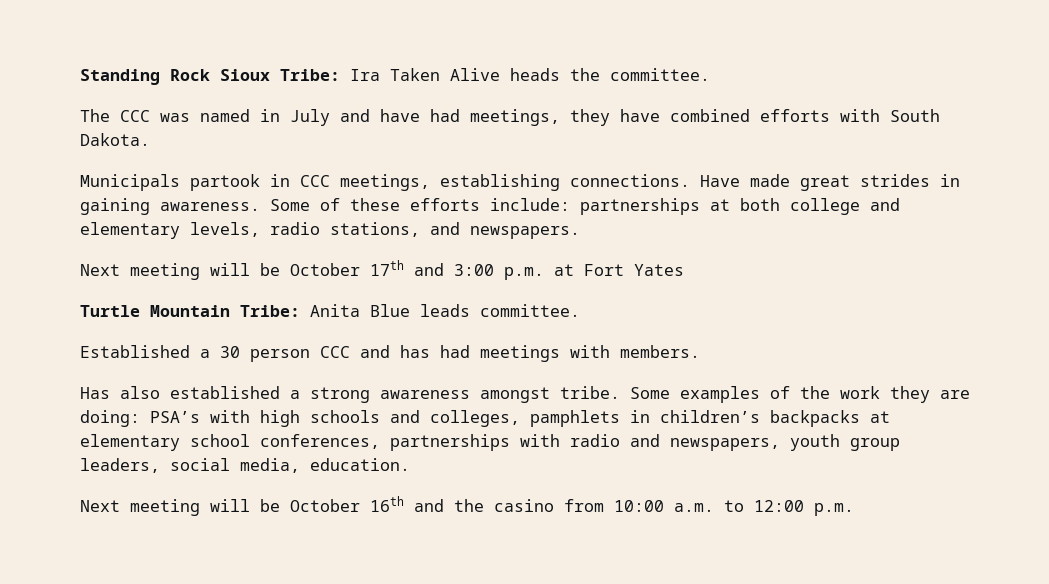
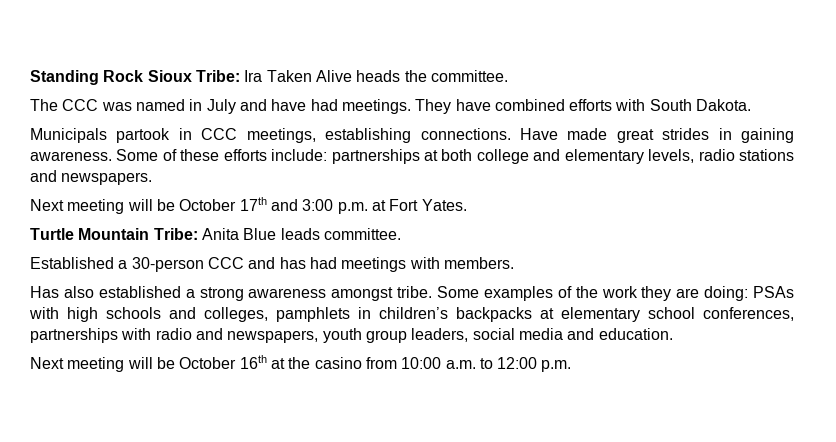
- The CCC was named in July and have had meetings, they have combined efforts with South Dakota.
+ The CCC was named in July and have had meetings. They have combined efforts with South Dakota.
- Some of these efforts include: partnerships at both college and elementary levels, radio stations, and newspapers.
+ Some of these efforts include: partnerships at both college and elementary levels, radio stations and newspapers.
- Next meeting will be October 17th and 3:00 p.m. at Fort Yates
+ Next meeting will be October 17th and 3:00 p.m. at Fort Yates.
- Established a 30 person CCC and has had meetings with members.
+ Established a 30-person CCC and has had meetings with members.
- Some examples of the work they are doing: PSA’s with high schools and colleges, pamphlets in children’s backpacks at elementary school conferences, partnerships with radio and newspapers, youth group leaders, social media, education.
+ Some examples of the work they are doing: PSAs with high schools and colleges, pamphlets in children’s backpacks at elementary school conferences, partnerships with radio and newspapers, youth group leaders, social media and education.
- Next meeting will be October 16th and the casino from 10:00 a.m. to 12:00 p.m.
+ Next meeting will be October 16th at the casino from 10:00 a.m. to 12:00 p.m.

